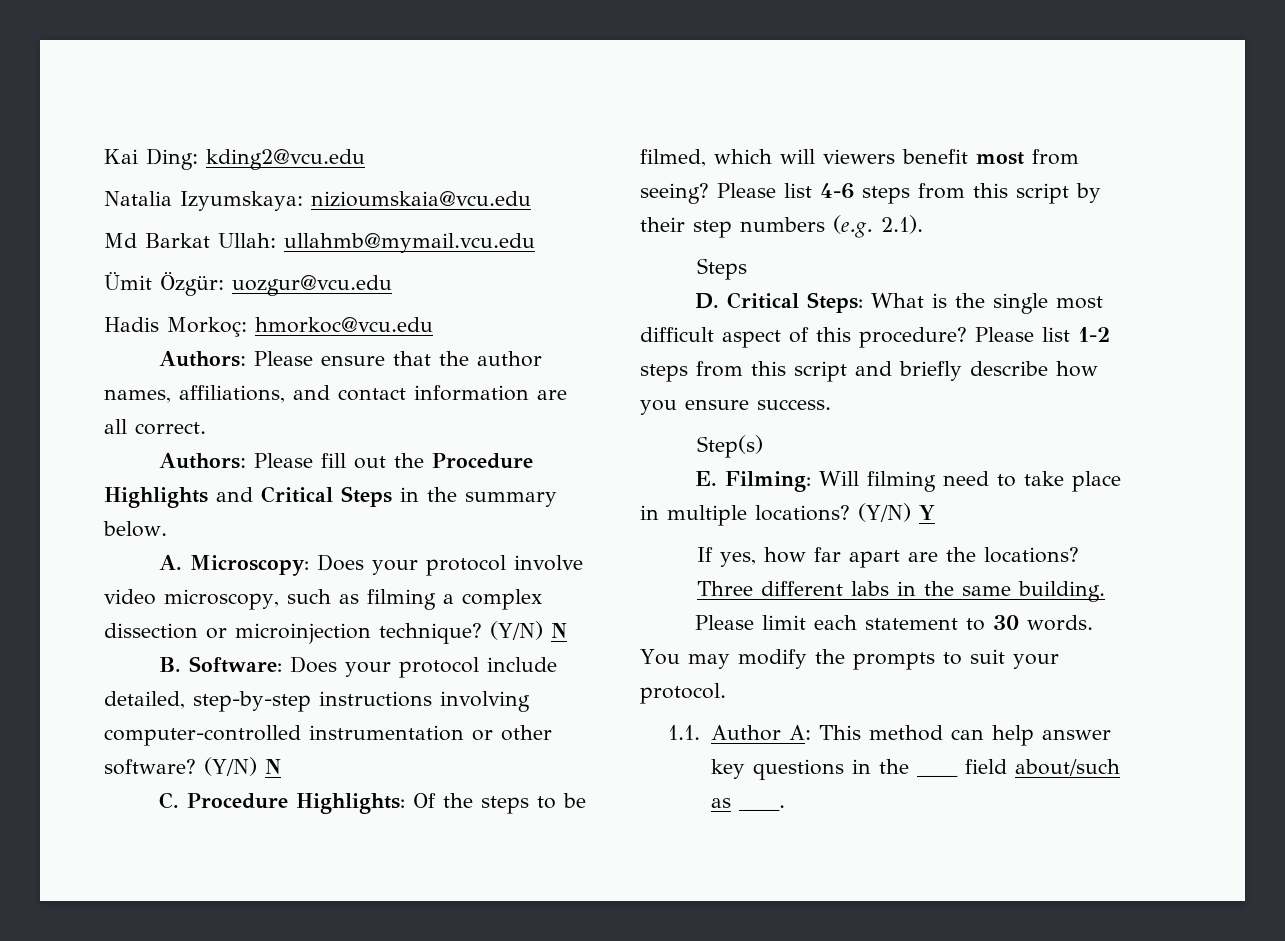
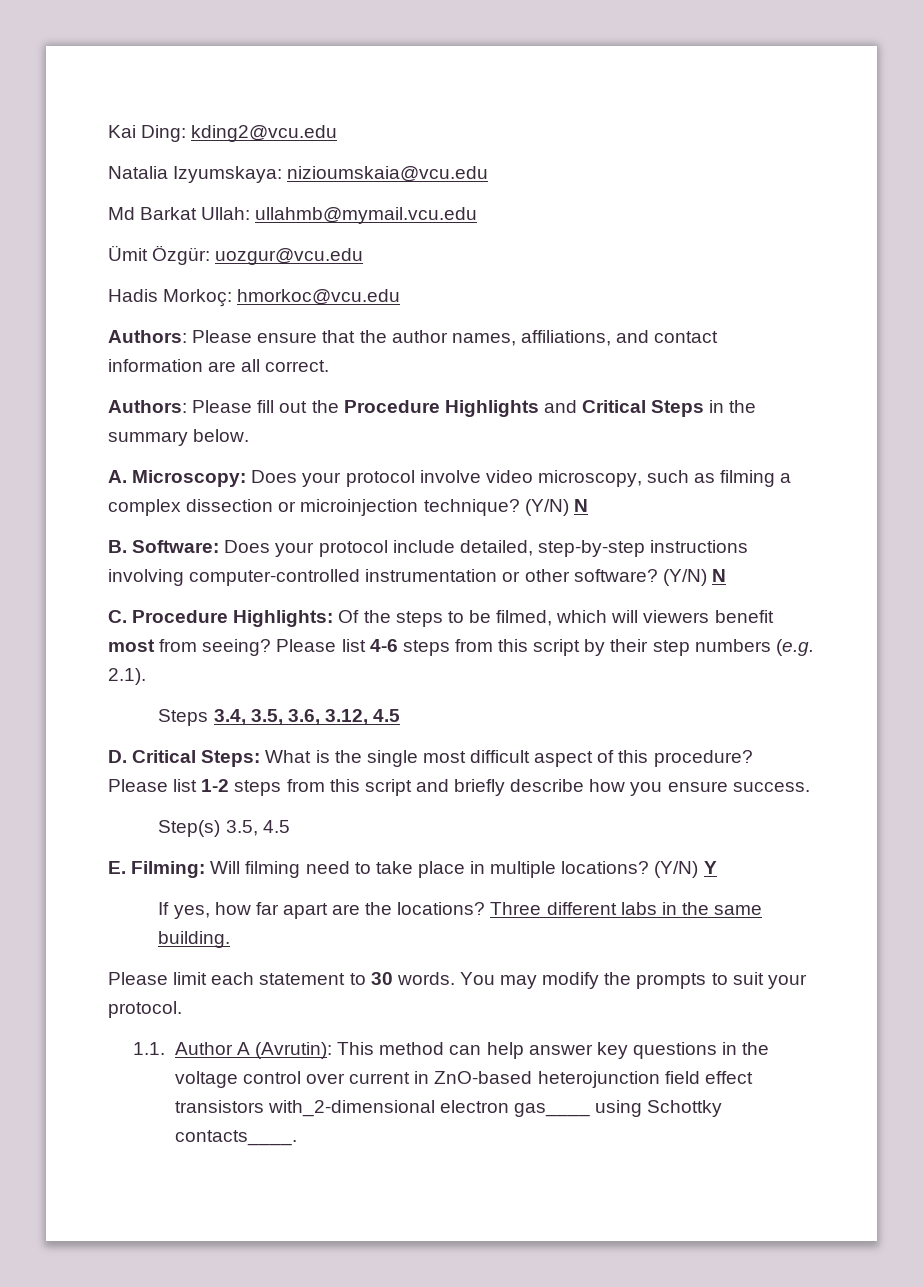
  Please list 4-6 steps from this script by their step numbers (e.g. 2.1).
- Steps
+ Steps 3.4, 3.5, 3.6, 3.12, 4.5
- Step(s)
+ Step(s) 3.5, 4.5
- 1.1. Author A: This method can help answer key questions in the ____ field about/such as ____.
+ 1.1. Author A (Avrutin): This method can help answer key questions in the voltage control over current in ZnO-based heterojunction field effect transistors with_2-dimensional electron gas____ using Schottky contacts____.

